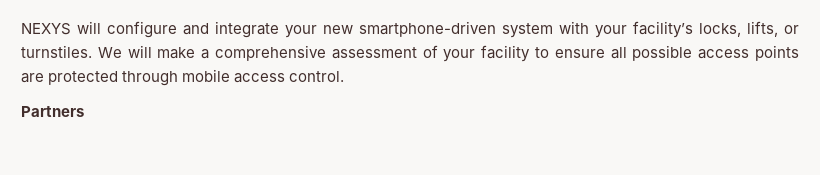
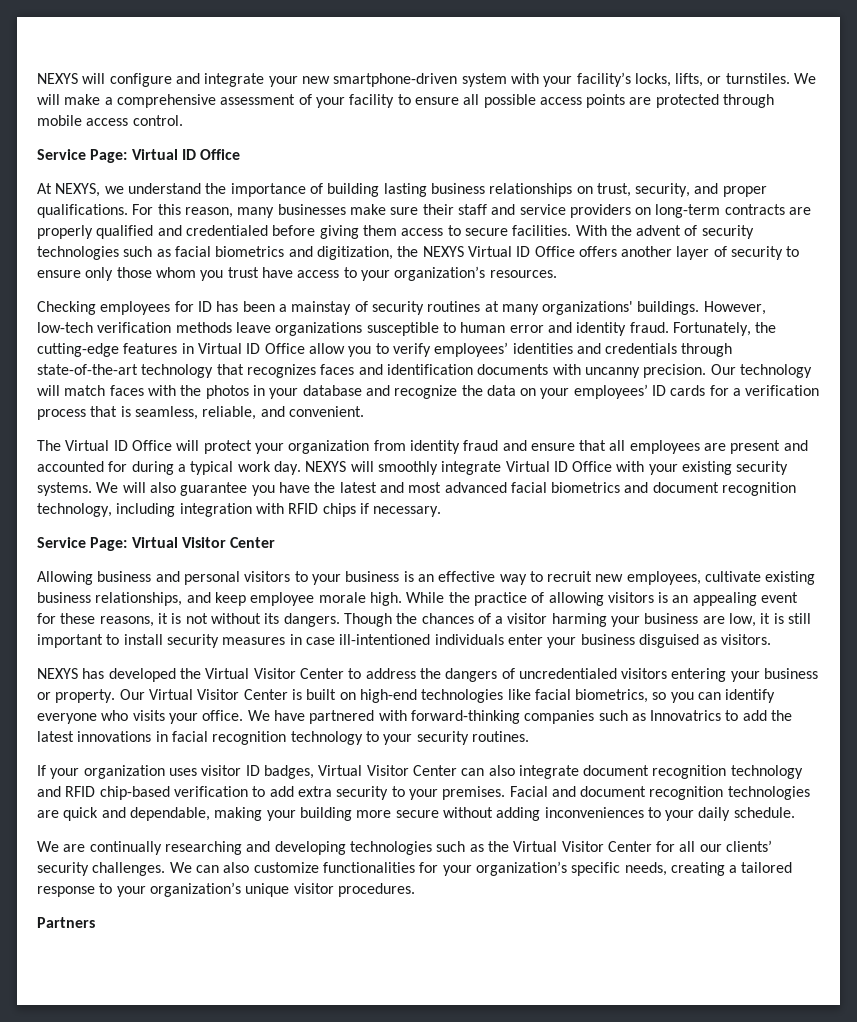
+ Service Page: Virtual ID Office
+ At NEXYS, we understand the importance of building lasting business relationships on trust, security, and proper qualifications. For this reason, many businesses make sure their staff and service providers on long-term contracts are properly qualified and credentialed before giving them access to secure facilities. With the advent of security technologies such as facial biometrics and digitization, the NEXYS Virtual ID Office offers another layer of security to ensure only those whom you trust have access to your organization’s resources.
+ Checking employees for ID has been a mainstay of security routines at many organizations' buildings. However, low-tech verification methods leave organizations susceptible to human error and identity fraud. Fortunately, the cutting-edge features in Virtual ID Office allow you to verify employees’ identities and credentials through state-of-the-art technology that recognizes faces and identification documents with uncanny precision. Our technology will match faces with the photos in your database and recognize the data on your employees’ ID cards for a verification process that is seamless, reliable, and convenient.
+ The Virtual ID Office will protect your organization from identity fraud and ensure that all employees are present and accounted for during a typical work day. NEXYS will smoothly integrate Virtual ID Office with your existing security systems. We will also guarantee you have the latest and most advanced facial biometrics and document recognition technology, including integration with RFID chips if necessary.
+ Service Page: Virtual Visitor Center
+ Allowing business and personal visitors to your business is an effective way to recruit new employees, cultivate existing business relationships, and keep employee morale high. While the practice of allowing visitors is an appealing event for these reasons, it is not without its dangers. Though the chances of a visitor harming your business are low, it is still important to install security measures in case ill-intentioned individuals enter your business disguised as visitors.
+ NEXYS has developed the Virtual Visitor Center to address the dangers of uncredentialed visitors entering your business or property. Our Virtual Visitor Center is built on high-end technologies like facial biometrics, so you can identify everyone who visits your office. We have partnered with forward-thinking companies such as Innovatrics to add the latest innovations in facial recognition technology to your security routines.
+ If your organization uses visitor ID badges, Virtual Visitor Center can also integrate document recognition technology and RFID chip-based verification to add extra security to your premises. Facial and document recognition technologies are quick and dependable, making your building more secure without adding inconveniences to your daily schedule.
+ We are continually researching and developing technologies such as the Virtual Visitor Center for all our clients’ security challenges. We can also customize functionalities for your organization’s specific needs, creating a tailored response to your organization’s unique visitor procedures.

